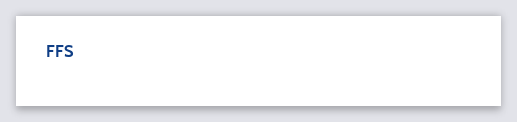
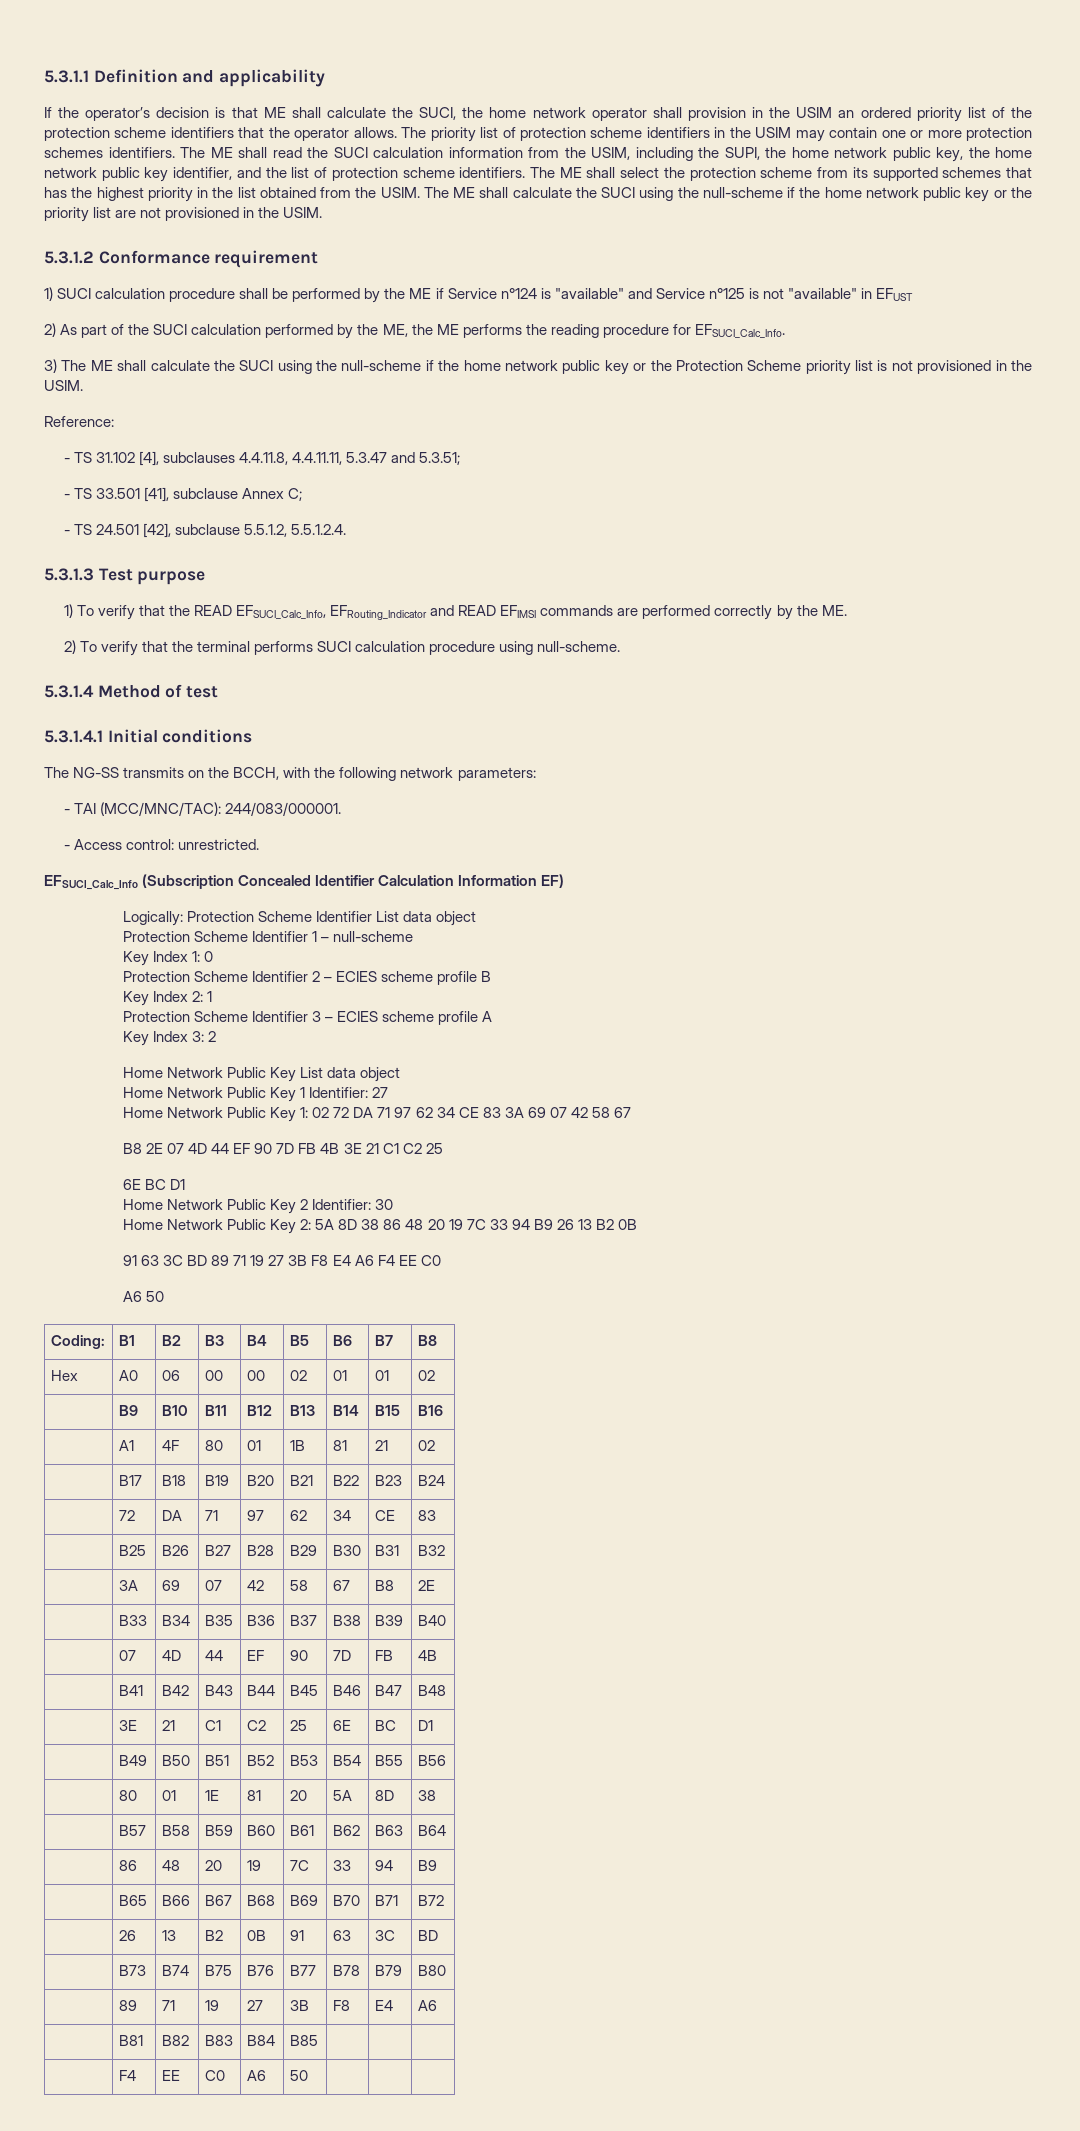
- FFS
+ 5.3.1.1 Definition and applicability
+ If the operator’s decision is that ME shall calculate the SUCI, the home network operator shall provision in the USIM an ordered priority list of the protection scheme identifiers that the operator allows. The priority list of protection scheme identifiers in the USIM may contain one or more protection schemes identifiers. The ME shall read the SUCI calculation information from the USIM, including the SUPI, the home network public key, the home network public key identifier, and the list of protection scheme identifiers. The ME shall select the protection scheme from its supported schemes that has the highest priority in the list obtained from the USIM. The ME shall calculate the SUCI using the null-scheme if the home network public key or the priority list are not provisioned in the USIM.
+ 5.3.1.2 Conformance requirement
+ 1) SUCI calculation procedure shall be performed by the ME if Service n°124 is "available" and Service n°125 is not "available" in EFUST
+ 2) As part of the SUCI calculation performed by the ME, the ME performs the reading procedure for EFSUCI_Calc_Info.
+ 3) The ME shall calculate the SUCI using the null-scheme if the home network public key or the Protection Scheme priority list is not provisioned in the USIM.
+ Reference:
+ - TS 31.102 [4], subclauses 4.4.11.8, 4.4.11.11, 5.3.47 and 5.3.51;
+ - TS 33.501 [41], subclause Annex C;
+ - TS 24.501 [42], subclause 5.5.1.2, 5.5.1.2.4.
+ 5.3.1.3 Test purpose
+ 1) To verify that the READ EFSUCI_Calc_Info, EFRouting_Indicator and READ EFIMSI commands are performed correctly by the ME.
+ 2) To verify that the terminal performs SUCI calculation procedure using null-scheme.
+ 5.3.1.4 Method of test
+ 5.3.1.4.1 Initial conditions
+ The NG-SS transmits on the BCCH, with the following network parameters:
+ - TAI (MCC/MNC/TAC): 244/083/000001.
+ - Access control: unrestricted.
+ EFSUCI_Calc_Info (Subscription Concealed Identifier Calculation Information EF)
+ Logically: Protection Scheme Identifier List data object
+ Protection Scheme Identifier 1 – null-scheme
+ Key Index 1: 0
+ Protection Scheme Identifier 2 – ECIES scheme profile B
+ Key Index 2: 1
+ Protection Scheme Identifier 3 – ECIES scheme profile A
+ Key Index 3: 2
+ Home Network Public Key List data object
+ Home Network Public Key 1 Identifier: 27
+ Home Network Public Key 1: 02 72 DA 71 97 62 34 CE 83 3A 69 07 42 58 67
+ B8 2E 07 4D 44 EF 90 7D FB 4B 3E 21 C1 C2 25
+ 6E BC D1
+ Home Network Public Key 2 Identifier: 30
+ Home Network Public Key 2: 5A 8D 38 86 48 20 19 7C 33 94 B9 26 13 B2 0B
+ 91 63 3C BD 89 71 19 27 3B F8 E4 A6 F4 EE C0
+ A6 50
+ Coding: | B1 | B2 | B3 | B4 | B5 | B6 | B7 | B8
+ Hex | A0 | 06 | 00 | 00 | 02 | 01 | 01 | 02
+ | B9 | B10 | B11 | B12 | B13 | B14 | B15 | B16
+ | A1 | 4F | 80 | 01 | 1B | 81 | 21 | 02
+ | B17 | B18 | B19 | B20 | B21 | B22 | B23 | B24
+ | 72 | DA | 71 | 97 | 62 | 34 | CE | 83
+ | B25 | B26 | B27 | B28 | B29 | B30 | B31 | B32
+ | 3A | 69 | 07 | 42 | 58 | 67 | B8 | 2E
+ | B33 | B34 | B35 | B36 | B37 | B38 | B39 | B40
+ | 07 | 4D | 44 | EF | 90 | 7D | FB | 4B
+ | B41 | B42 | B43 | B44 | B45 | B46 | B47 | B48
+ | 3E | 21 | C1 | C2 | 25 | 6E | BC | D1
+ | B49 | B50 | B51 | B52 | B53 | B54 | B55 | B56
+ | 80 | 01 | 1E | 81 | 20 | 5A | 8D | 38
+ | B57 | B58 | B59 | B60 | B61 | B62 | B63 | B64
+ | 86 | 48 | 20 | 19 | 7C | 33 | 94 | B9
+ | B65 | B66 | B67 | B68 | B69 | B70 | B71 | B72
+ | 26 | 13 | B2 | 0B | 91 | 63 | 3C | BD
+ | B73 | B74 | B75 | B76 | B77 | B78 | B79 | B80
+ | 89 | 71 | 19 | 27 | 3B | F8 | E4 | A6
+ | B81 | B82 | B83 | B84 | B85 | | |
+ | F4 | EE | C0 | A6 | 50 | | |

